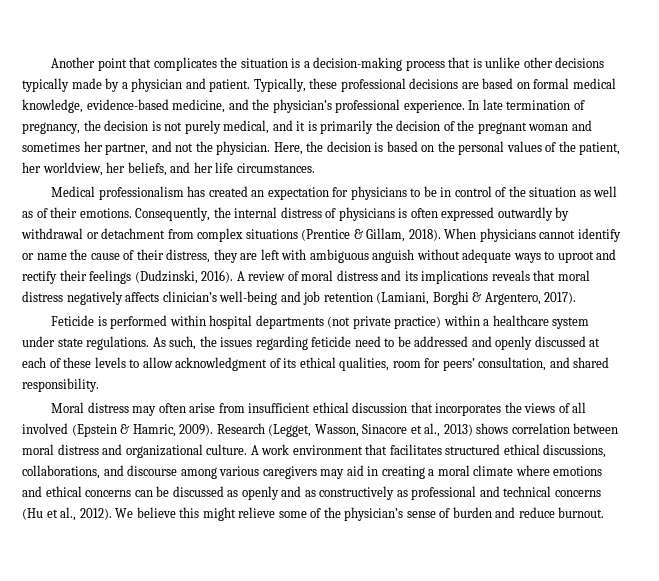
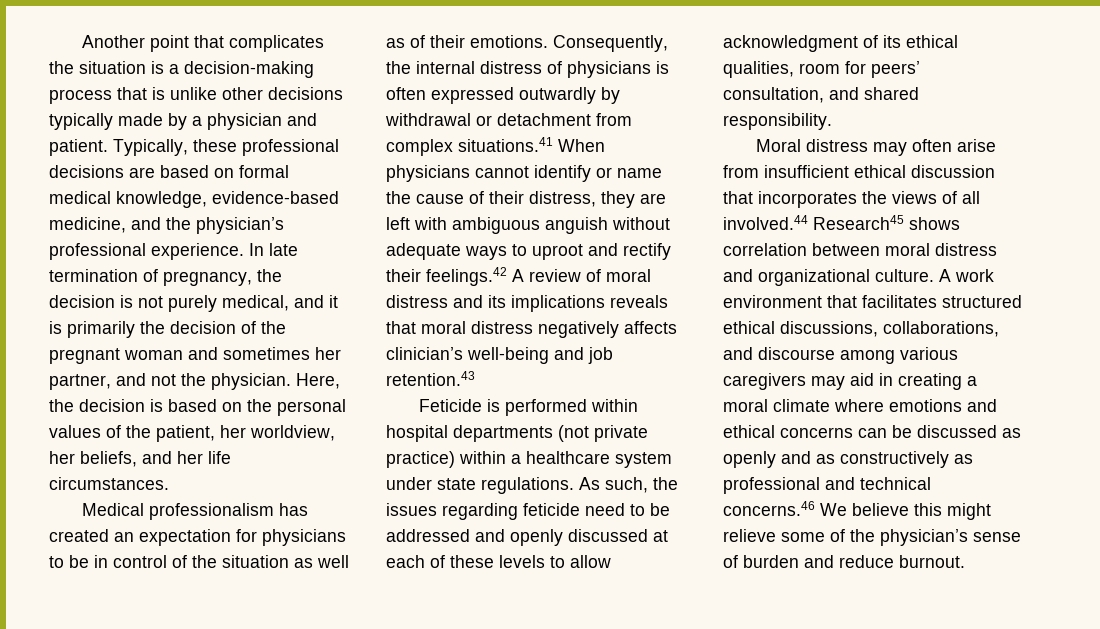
- Consequently, the internal distress of physicians is often expressed outwardly by withdrawal or detachment from complex situations (Prentice & Gillam, 2018). When physicians cannot identify or name the cause of their distress, they are left with ambiguous anguish without adequate ways to uproot and rectify their feelings (Dudzinski, 2016). A review of moral distress and its implications reveals that moral distress negatively affects clinician’s well-being and job retention (Lamiani, Borghi & Argentero, 2017).
+ Consequently, the internal distress of physicians is often expressed outwardly by withdrawal or detachment from complex situations.41 When physicians cannot identify or name the cause of their distress, they are left with ambiguous anguish without adequate ways to uproot and rectify their feelings.42 A review of moral distress and its implications reveals that moral distress negatively affects clinician’s well-being and job retention.43
- Moral distress may often arise from insufficient ethical discussion that incorporates the views of all involved (Epstein & Hamric, 2009). Research (Legget, Wasson, Sinacore et al., 2013) shows correlation between moral distress and organizational culture.
+ Moral distress may often arise from insufficient ethical discussion that incorporates the views of all involved.44 Research45 shows correlation between moral distress and organizational culture.
- A work environment that facilitates structured ethical discussions, collaborations, and discourse among various caregivers may aid in creating a moral climate where emotions and ethical concerns can be discussed as openly and as constructively as professional and technical concerns (Hu et al., 2012). We believe this might relieve some of the physician’s sense of burden and reduce burnout.
+ A work environment that facilitates structured ethical discussions, collaborations, and discourse among various caregivers may aid in creating a moral climate where emotions and ethical concerns can be discussed as openly and as constructively as professional and technical concerns.46 We believe this might relieve some of the physician’s sense of burden and reduce burnout.

